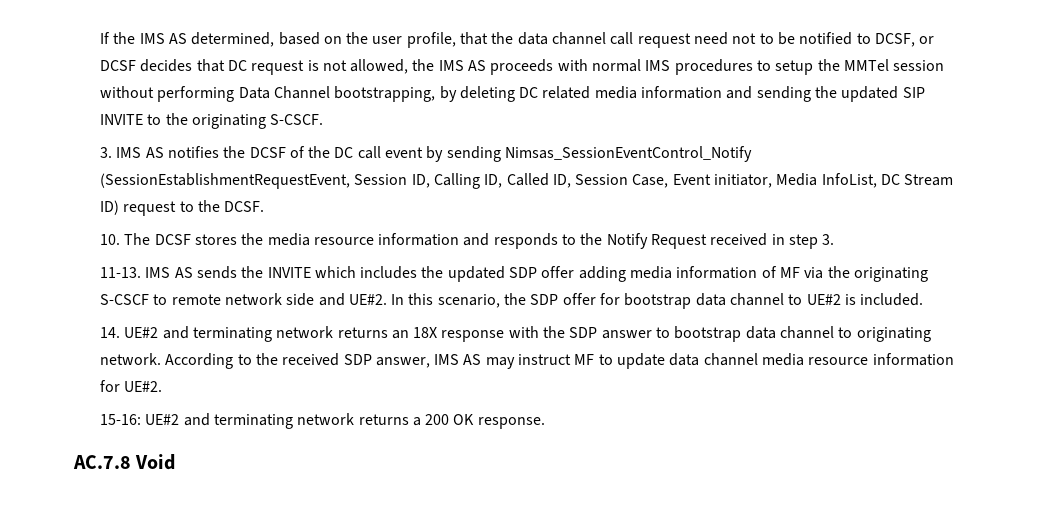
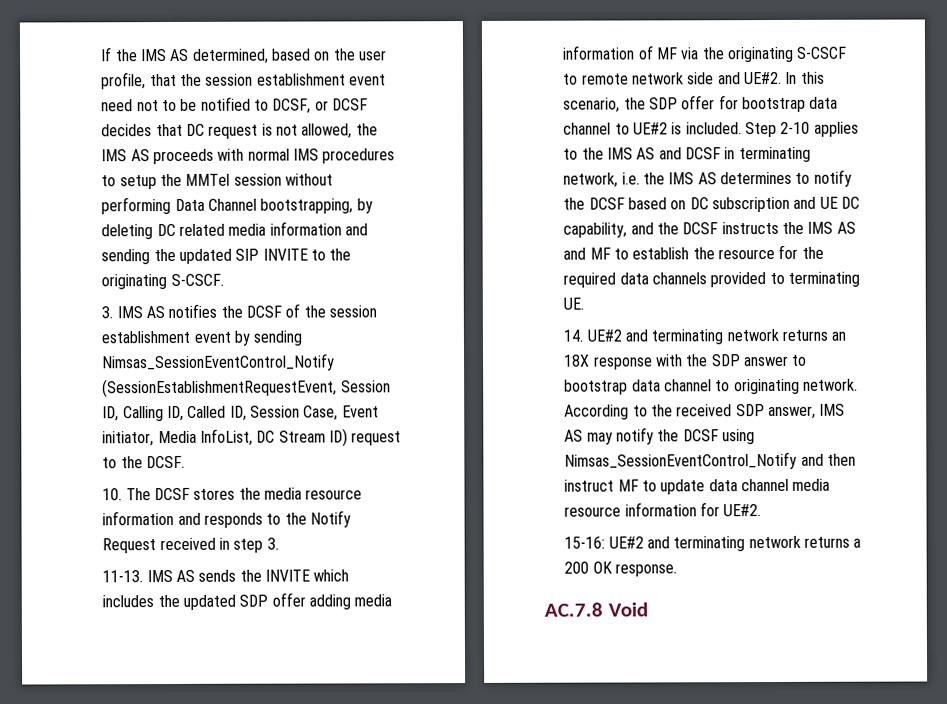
- If the IMS AS determined, based on the user profile, that the data channel call request need not to be notified to DCSF, or DCSF decides that DC request is not allowed, the IMS AS proceeds with normal IMS procedures to setup the MMTel session without performing Data Channel bootstrapping, by deleting DC related media information and sending the updated SIP INVITE to the originating S-CSCF.
+ If the IMS AS determined, based on the user profile, that the session establishment event need not to be notified to DCSF, or DCSF decides that DC request is not allowed, the IMS AS proceeds with normal IMS procedures to setup the MMTel session without performing Data Channel bootstrapping, by deleting DC related media information and sending the updated SIP INVITE to the originating S-CSCF.
- 3. IMS AS notifies the DCSF of the DC call event by sending Nimsas_SessionEventControl_Notify (SessionEstablishmentRequestEvent, Session ID, Calling ID, Called ID, Session Case, Event initiator, Media InfoList, DC Stream ID) request to the DCSF.
+ 3. IMS AS notifies the DCSF of the session establishment event by sending Nimsas_SessionEventControl_Notify (SessionEstablishmentRequestEvent, Session ID, Calling ID, Called ID, Session Case, Event initiator, Media InfoList, DC Stream ID) request to the DCSF.
+ Step 2-10 applies to the IMS AS and DCSF in terminating network, i.e. the IMS AS determines to notify the DCSF based on DC subscription and UE DC capability, and the DCSF instructs the IMS AS and MF to establish the resource for the required data channels provided to terminating UE.
- According to the received SDP answer, IMS AS may instruct MF to update data channel media resource information for UE#2.
+ According to the received SDP answer, IMS AS may notify the DCSF using Nimsas_SessionEventControl_Notify and then instruct MF to update data channel media resource information for UE#2.

